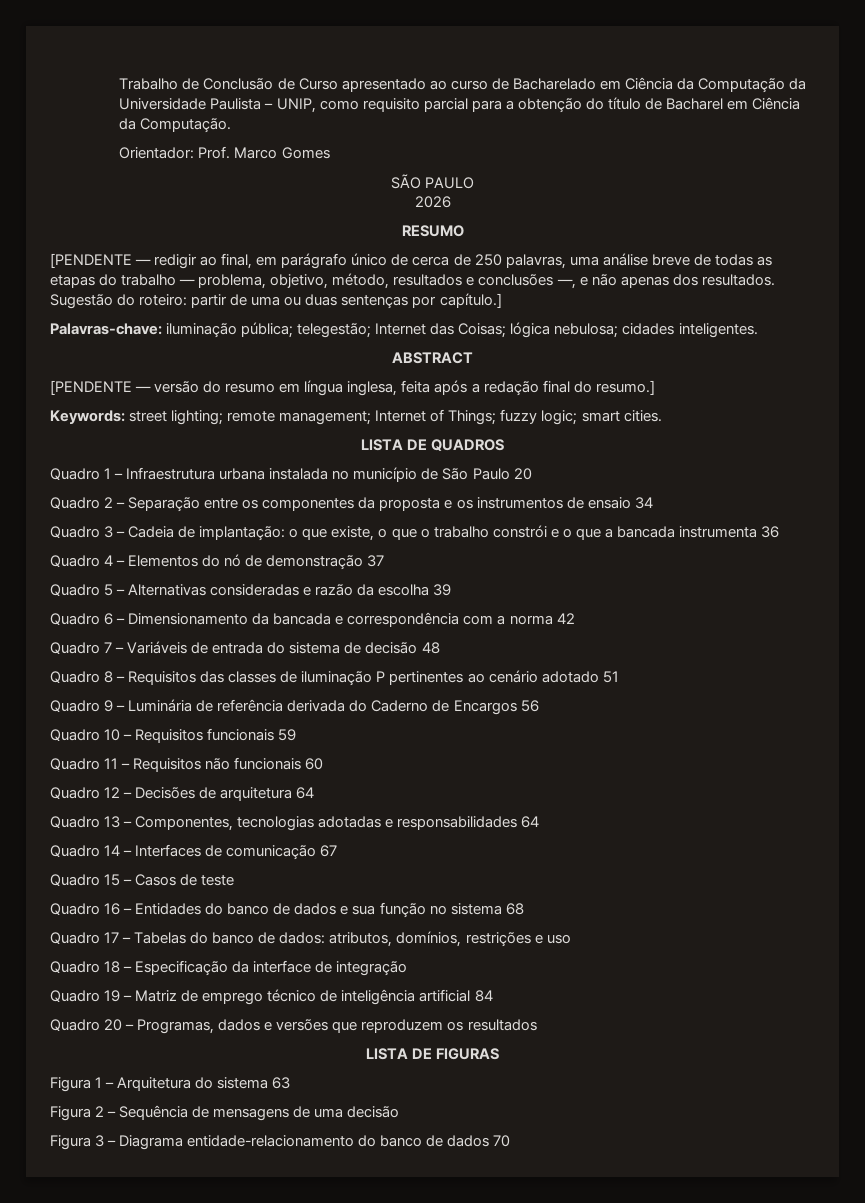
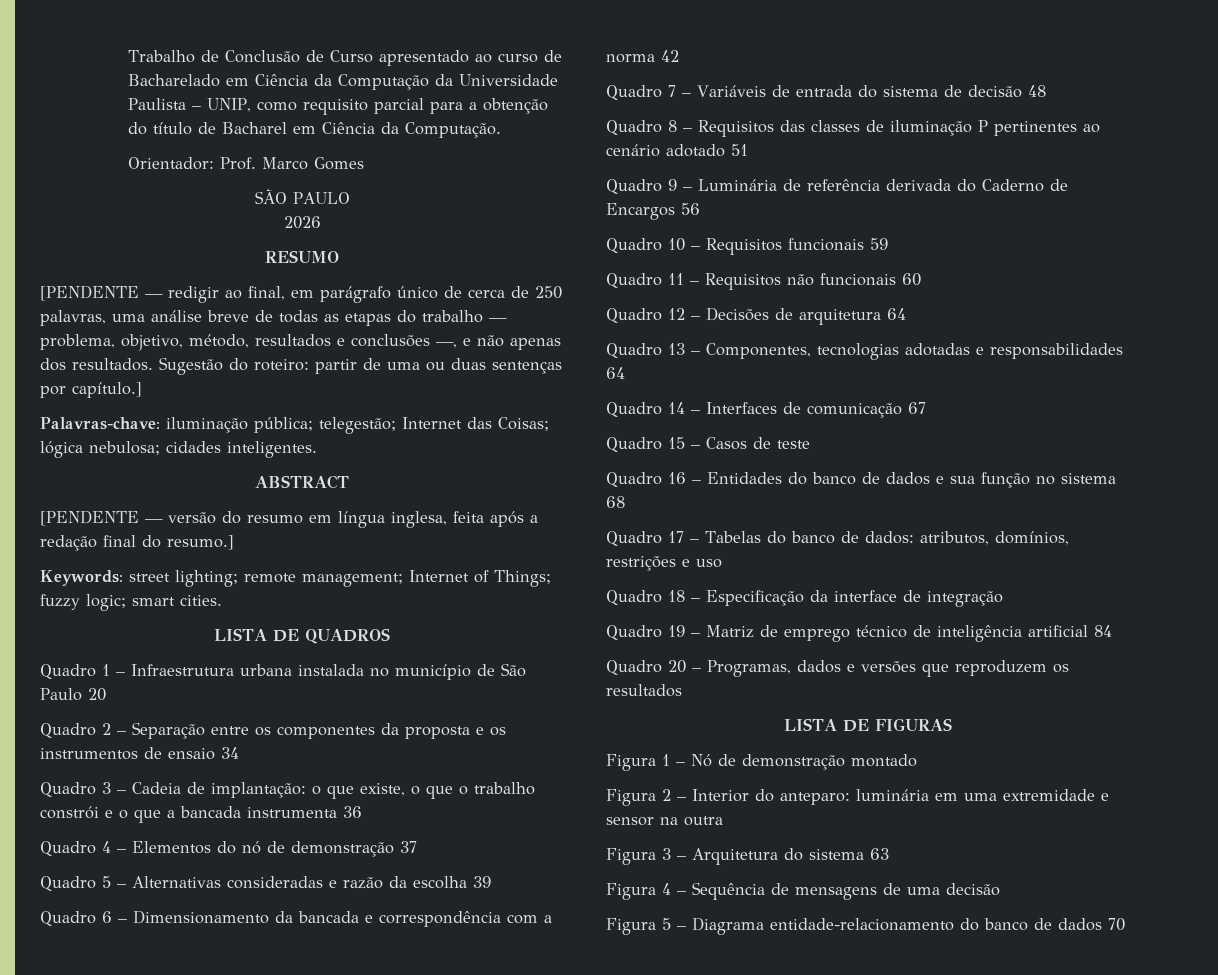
- Figura 1 – Arquitetura do sistema 63
+ Figura 1 – Nó de demonstração montado
+ Figura 2 – Interior do anteparo: luminária em uma extremidade e sensor na outra
+ Figura 3 – Arquitetura do sistema 63
- Figura 2 – Sequência de mensagens de uma decisão
+ Figura 4 – Sequência de mensagens de uma decisão
- Figura 3 – Diagrama entidade-relacionamento do banco de dados 70
+ Figura 5 – Diagrama entidade-relacionamento do banco de dados 70

